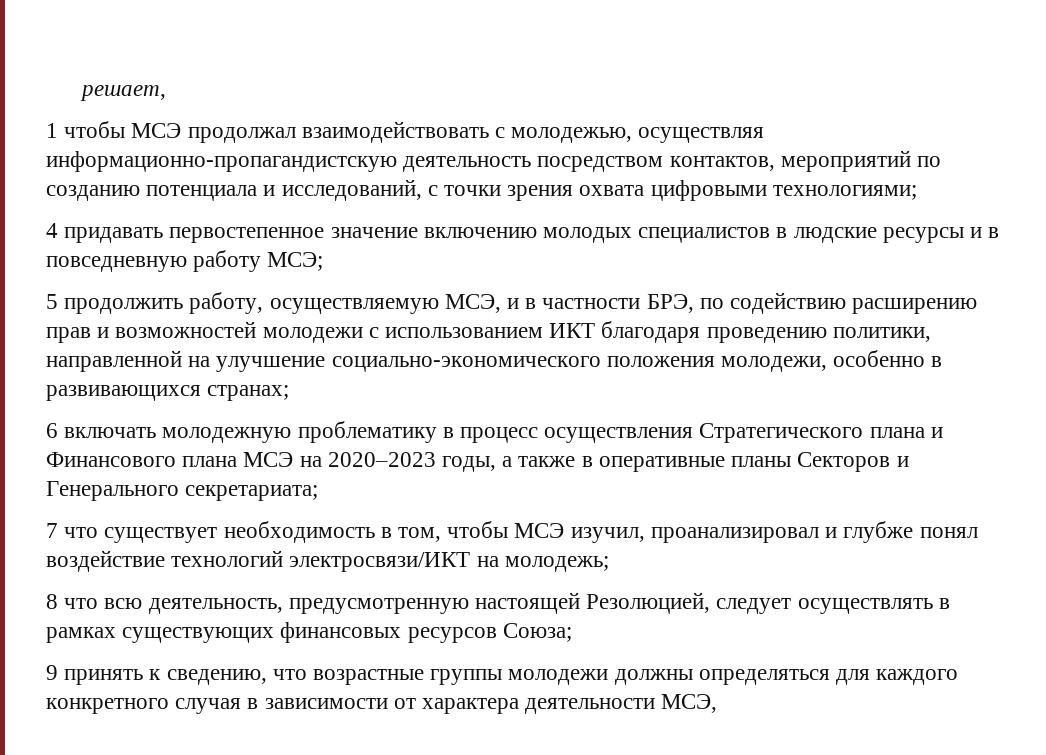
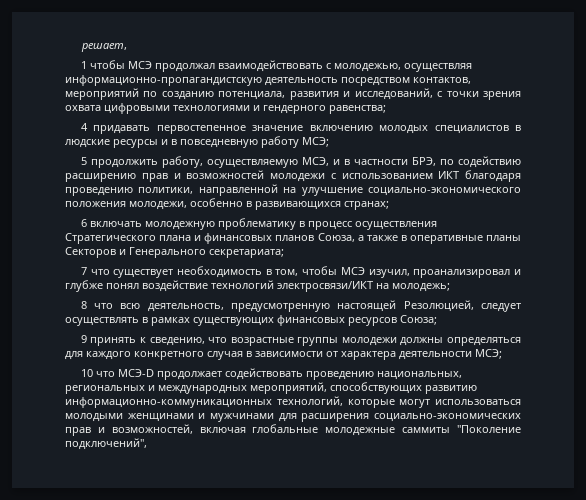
- 1 чтобы МСЭ продолжал взаимодействовать с молодежью, осуществляя информационно-пропагандистскую деятельность посредством контактов, мероприятий по созданию потенциала и исследований, с точки зрения охвата цифровыми технологиями;
+ 1 чтобы МСЭ продолжал взаимодействовать с молодежью, осуществляя информационно-пропагандистскую деятельность посредством контактов, мероприятий по созданию потенциала, развития и исследований, с точки зрения охвата цифровыми технологиями и гендерного равенства;
- 6 включать молодежную проблематику в процесс осуществления Стратегического плана и Финансового плана МСЭ на 2020–2023 годы, а также в оперативные планы Секторов и Генерального секретариата;
+ 6 включать молодежную проблематику в процесс осуществления Стратегического плана и финансовых планов Союза, а также в оперативные планы Секторов и Генерального секретариата;
- 9 принять к сведению, что возрастные группы молодежи должны определяться для каждого конкретного случая в зависимости от характера деятельности МСЭ,
+ 9 принять к сведению, что возрастные группы молодежи должны определяться для каждого конкретного случая в зависимости от характера деятельности МСЭ;
+ 10 что МСЭ-D продолжает содействовать проведению национальных, региональных и международных мероприятий, способствующих развитию информационно-коммуникационных технологий, которые могут использоваться молодыми женщинами и мужчинами для расширения социально-экономических прав и возможностей, включая глобальные молодежные саммиты "Поколение подключений",

